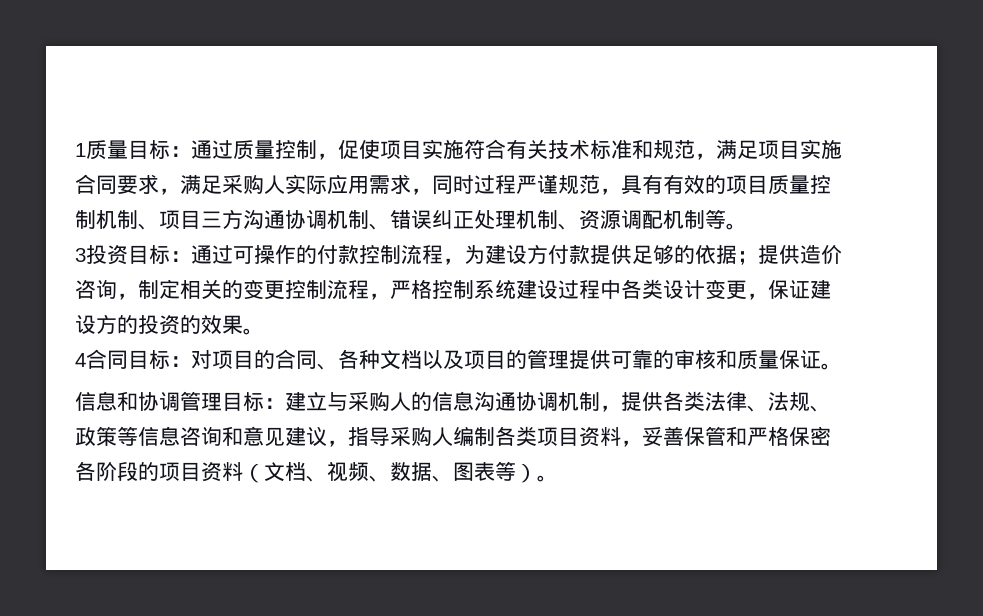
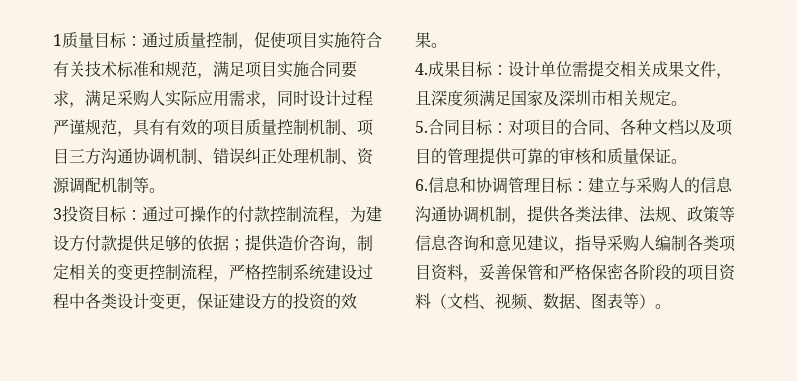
- 1质量目标：通过质量控制，促使项目实施符合有关技术标准和规范，满足项目实施合同要求，满足采购人实际应用需求，同时过程严谨规范，具有有效的项目质量控制机制、项目三方沟通协调机制、错误纠正处理机制、资源调配机制等。
+ 1质量目标：通过质量控制，促使项目实施符合有关技术标准和规范，满足项目实施合同要求，满足采购人实际应用需求，同时设计过程严谨规范，具有有效的项目质量控制机制、项目三方沟通协调机制、错误纠正处理机制、资源调配机制等。
- 4合同目标：对项目的合同、各种文档以及项目的管理提供可靠的审核和质量保证。
+ 4.成果目标：设计单位需提交相关成果文件，且深度须满足国家及深圳市相关规定。
+ 5.合同目标：对项目的合同、各种文档以及项目的管理提供可靠的审核和质量保证。
- 信息和协调管理目标：建立与采购人的信息沟通协调机制，提供各类法律、法规、政策等信息咨询和意见建议，指导采购人编制各类项目资料，妥善保管和严格保密各阶段的项目资料（文档、视频、数据、图表等）。
+ 6.信息和协调管理目标：建立与采购人的信息沟通协调机制，提供各类法律、法规、政策等信息咨询和意见建议，指导采购人编制各类项目资料，妥善保管和严格保密各阶段的项目资料（文档、视频、数据、图表等）。

